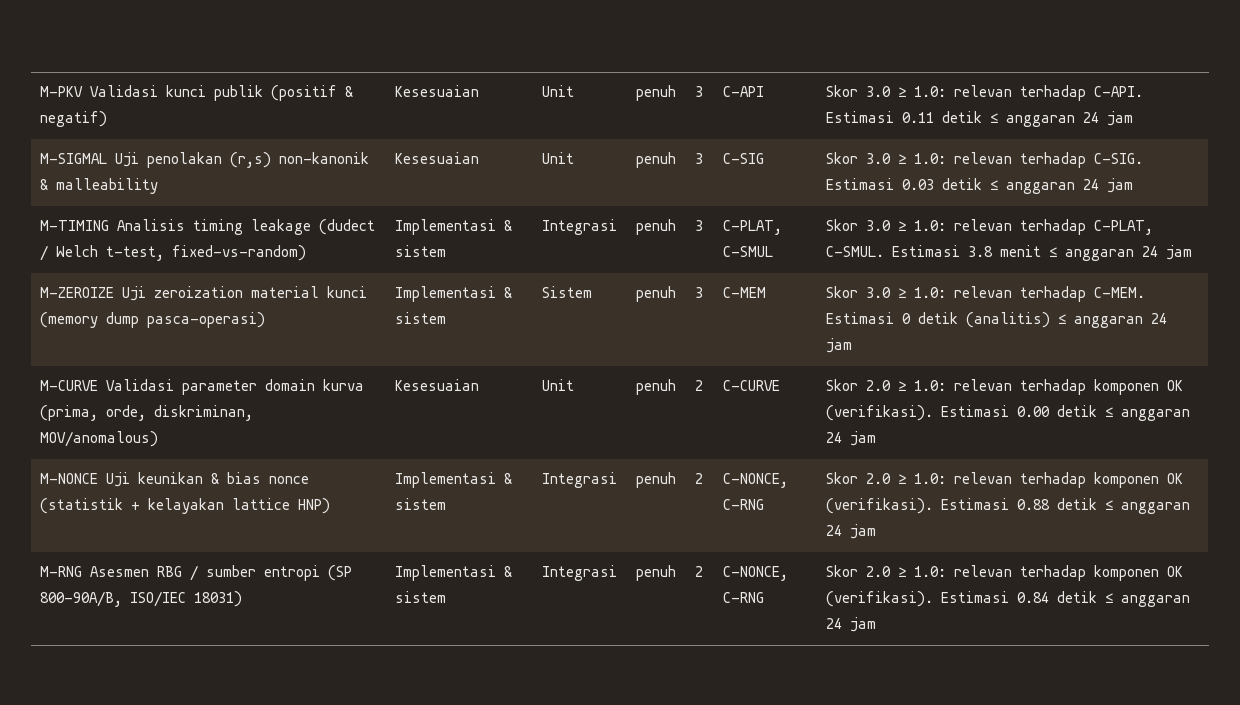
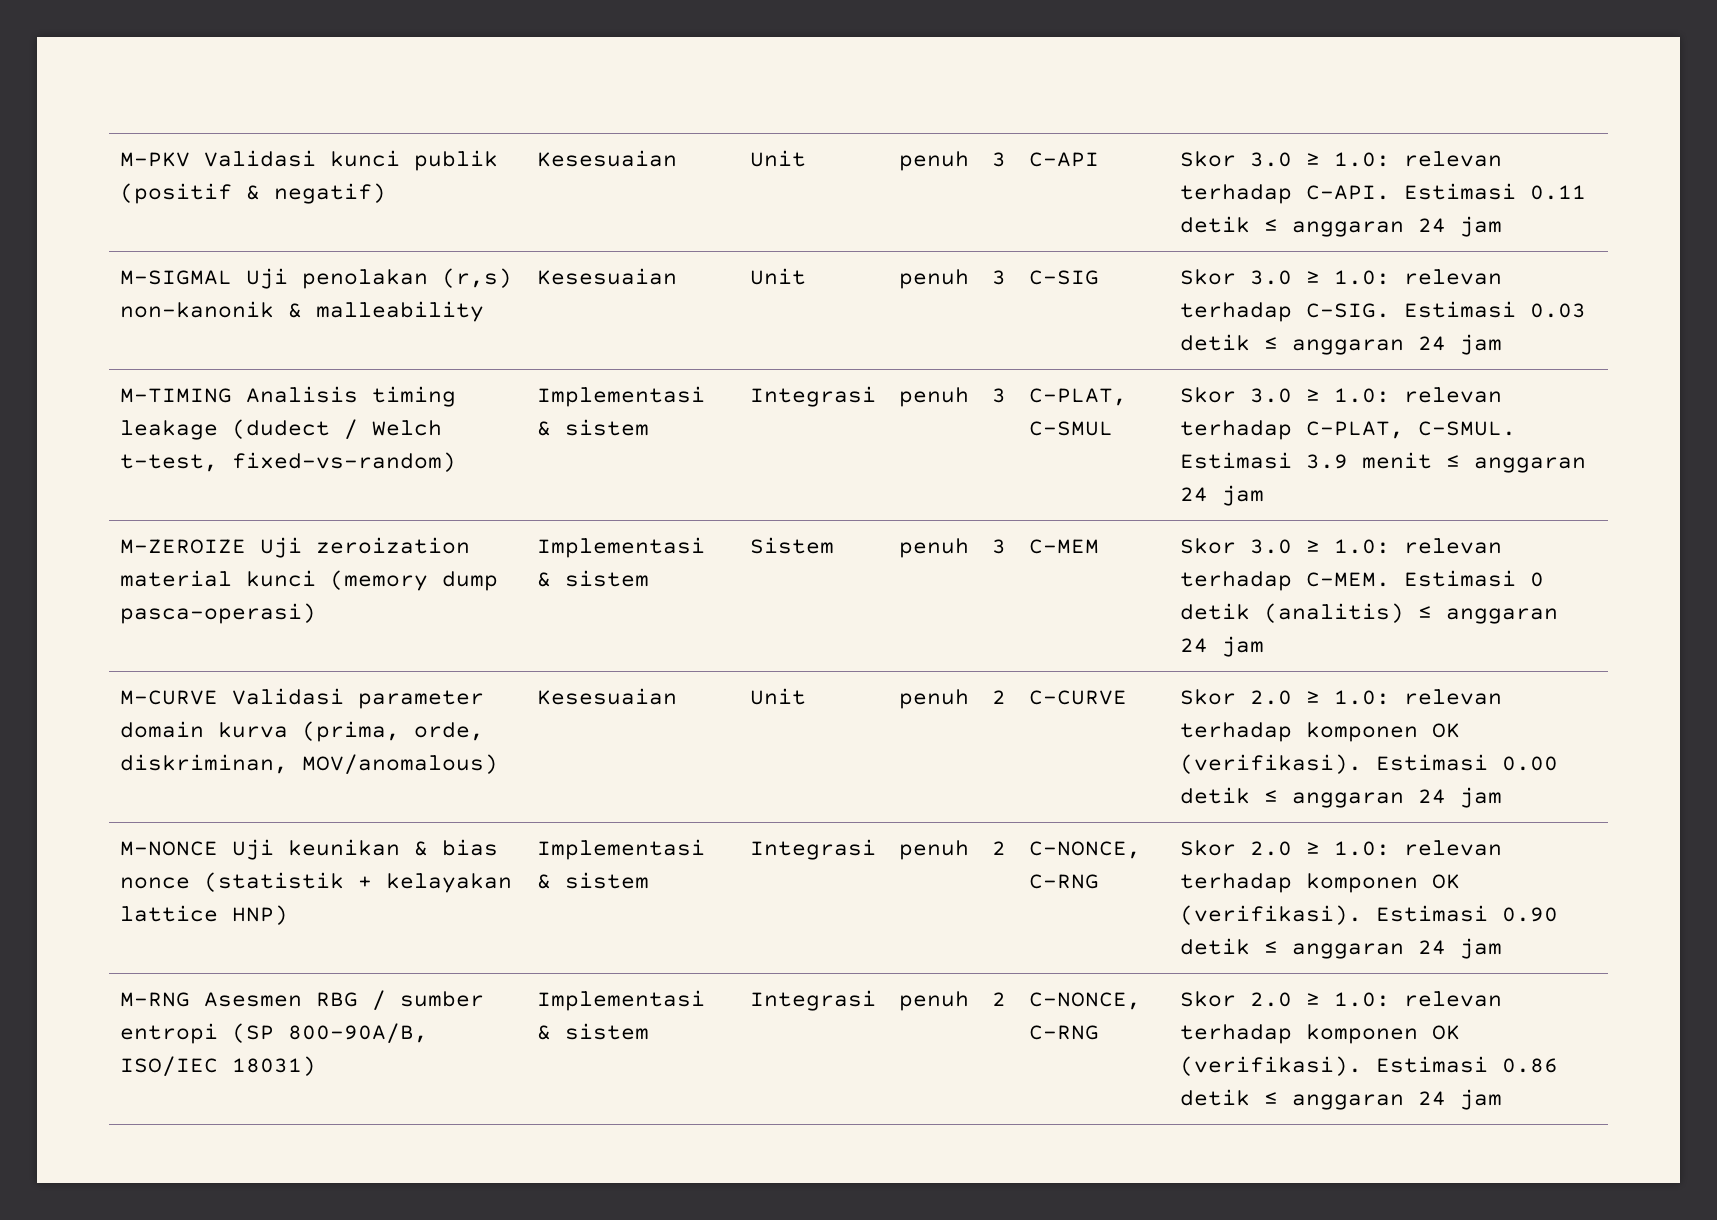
- M-TIMING Analisis timing leakage (dudect / Welch t-test, fixed-vs-random) | Implementasi & sistem | Integrasi | penuh | 3 | C-PLAT, C-SMUL | Skor 3.0 ≥ 1.0: relevan terhadap C-PLAT, C-SMUL. Estimasi 3.8 menit ≤ anggaran 24 jam
+ M-TIMING Analisis timing leakage (dudect / Welch t-test, fixed-vs-random) | Implementasi & sistem | Integrasi | penuh | 3 | C-PLAT, C-SMUL | Skor 3.0 ≥ 1.0: relevan terhadap C-PLAT, C-SMUL. Estimasi 3.9 menit ≤ anggaran 24 jam
- M-NONCE Uji keunikan & bias nonce (statistik + kelayakan lattice HNP) | Implementasi & sistem | Integrasi | penuh | 2 | C-NONCE, C-RNG | Skor 2.0 ≥ 1.0: relevan terhadap komponen OK (verifikasi). Estimasi 0.88 detik ≤ anggaran 24 jam
+ M-NONCE Uji keunikan & bias nonce (statistik + kelayakan lattice HNP) | Implementasi & sistem | Integrasi | penuh | 2 | C-NONCE, C-RNG | Skor 2.0 ≥ 1.0: relevan terhadap komponen OK (verifikasi). Estimasi 0.90 detik ≤ anggaran 24 jam
- M-RNG Asesmen RBG / sumber entropi (SP 800-90A/B, ISO/IEC 18031) | Implementasi & sistem | Integrasi | penuh | 2 | C-NONCE, C-RNG | Skor 2.0 ≥ 1.0: relevan terhadap komponen OK (verifikasi). Estimasi 0.84 detik ≤ anggaran 24 jam
+ M-RNG Asesmen RBG / sumber entropi (SP 800-90A/B, ISO/IEC 18031) | Implementasi & sistem | Integrasi | penuh | 2 | C-NONCE, C-RNG | Skor 2.0 ≥ 1.0: relevan terhadap komponen OK (verifikasi). Estimasi 0.86 detik ≤ anggaran 24 jam

